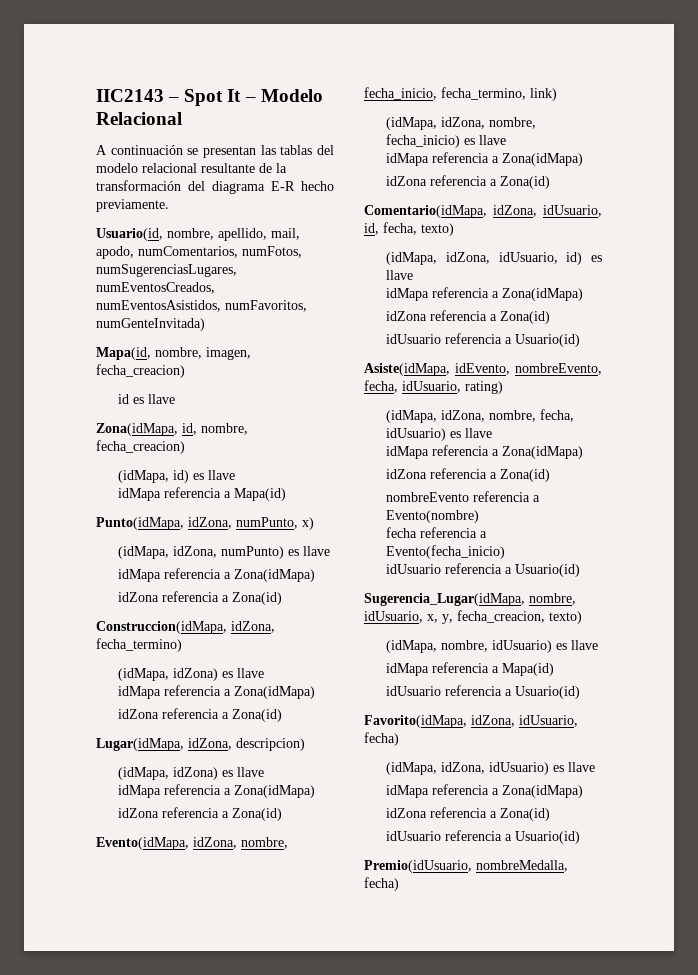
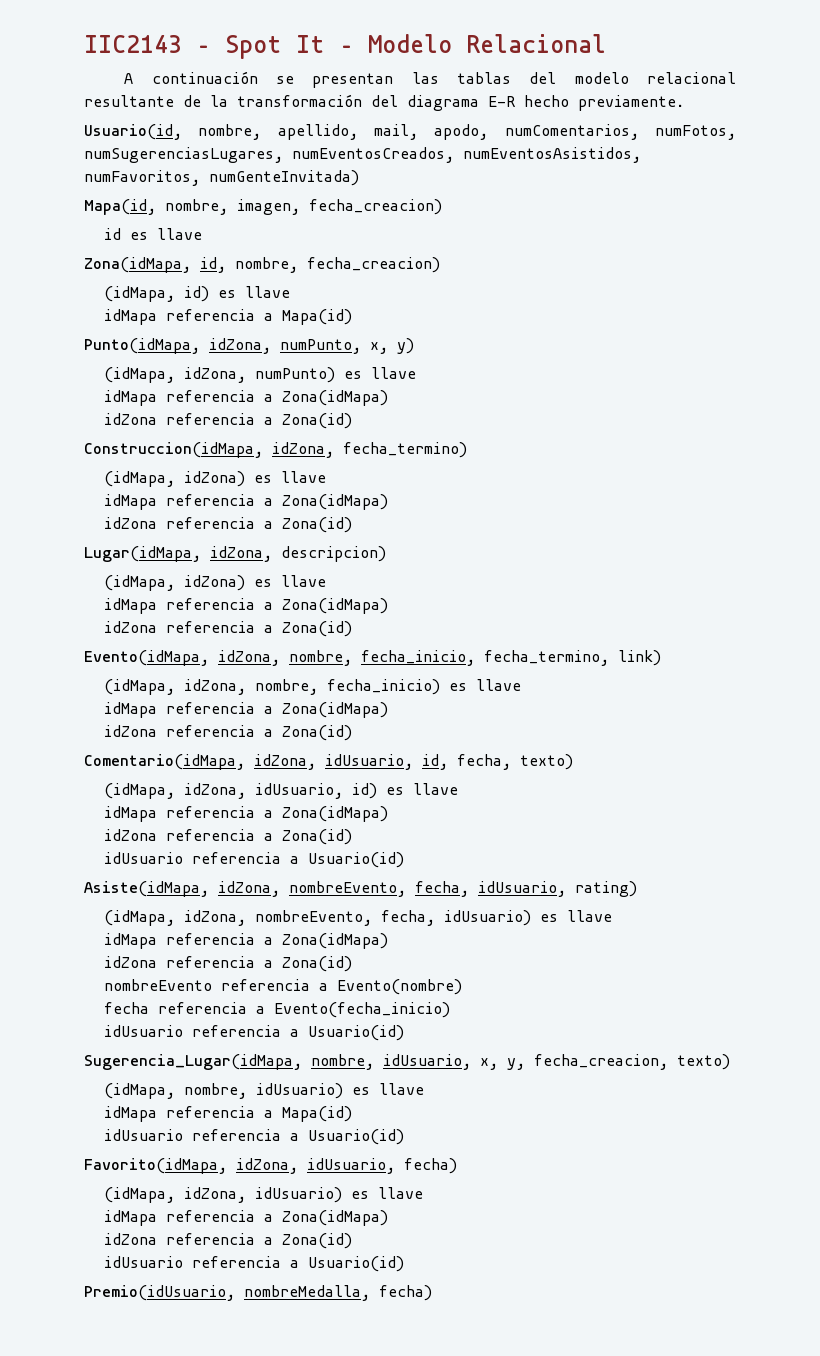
- Punto(idMapa, idZona, numPunto, x)
+ Punto(idMapa, idZona, numPunto, x, y)
- Asiste(idMapa, idEvento, nombreEvento, fecha, idUsuario, rating)
+ Asiste(idMapa, idZona, nombreEvento, fecha, idUsuario, rating)
- (idMapa, idZona, nombre, fecha, idUsuario) es llave
+ (idMapa, idZona, nombreEvento, fecha, idUsuario) es llave

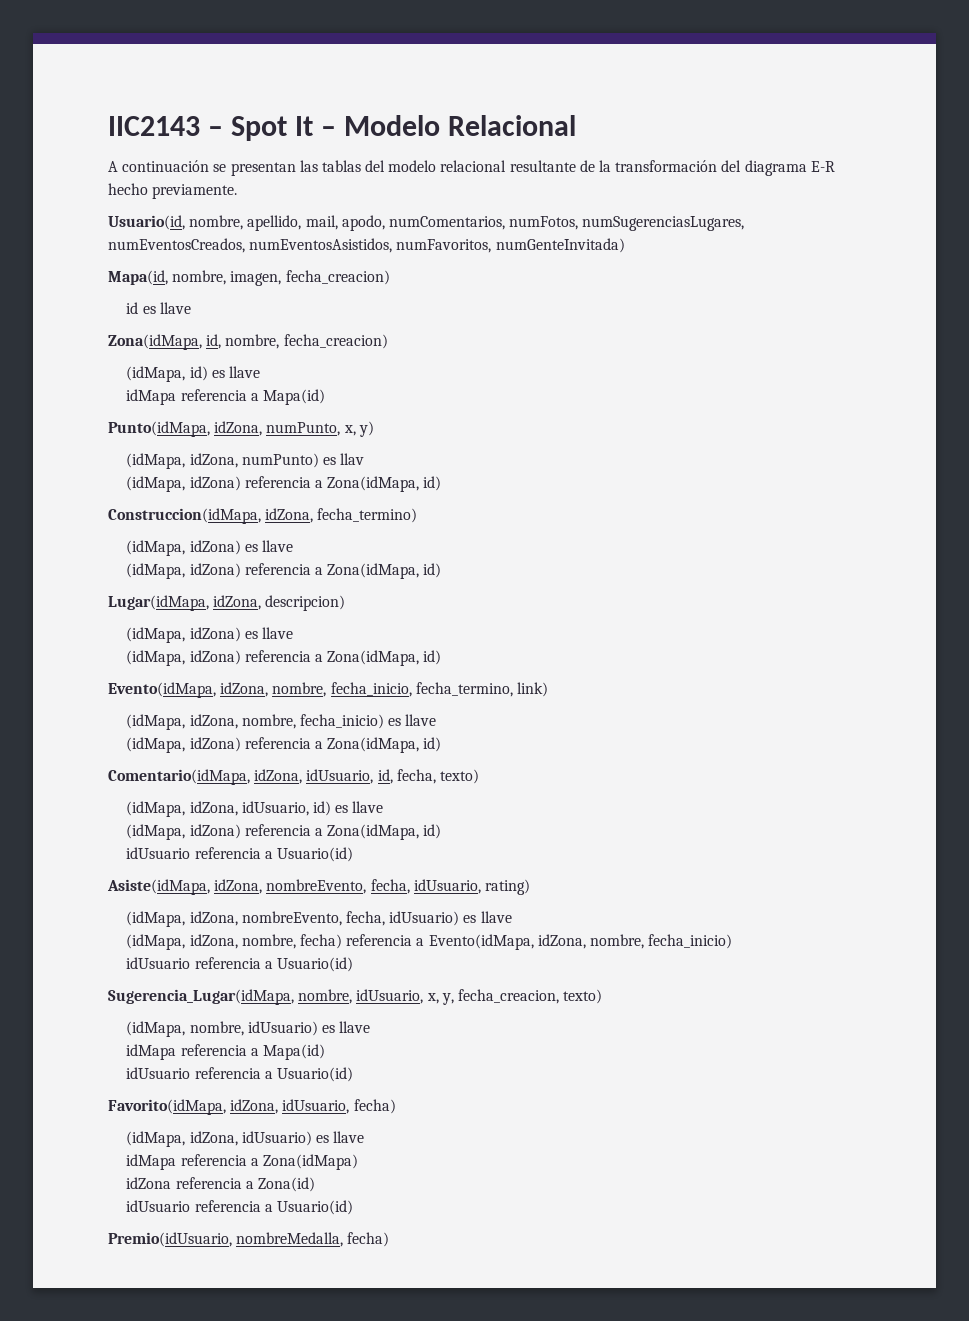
- (idMapa, idZona, numPunto) es llave
- idMapa referencia a Zona(idMapa)
- idZona referencia a Zona(id)
+ (idMapa, idZona, numPunto) es llav
+ (idMapa, idZona) referencia a Zona(idMapa, id)
  Construccion(idMapa, idZona, fecha_termino)
  (idMapa, idZona) es llave
- idMapa referencia a Zona(idMapa)
- idZona referencia a Zona(id)
+ (idMapa, idZona) referencia a Zona(idMapa, id)
  Lugar(idMapa, idZona, descripcion)
  (idMapa, idZona) es llave
- idMapa referencia a Zona(idMapa)
- idZona referencia a Zona(id)
+ (idMapa, idZona) referencia a Zona(idMapa, id)
  (idMapa, idZona, nombre, fecha_inicio) es llave
- idMapa referencia a Zona(idMapa)
- idZona referencia a Zona(id)
+ (idMapa, idZona) referencia a Zona(idMapa, id)
  (idMapa, idZona, idUsuario, id) es llave
- idMapa referencia a Zona(idMapa)
- idZona referencia a Zona(id)
+ (idMapa, idZona) referencia a Zona(idMapa, id)
  (idMapa, idZona, nombreEvento, fecha, idUsuario) es llave
- idMapa referencia a Zona(idMapa)
- idZona referencia a Zona(id)
- nombreEvento referencia a Evento(nombre)
- fecha referencia a Evento(fecha_inicio)
+ (idMapa, idZona, nombre, fecha) referencia a Evento(idMapa, idZona, nombre, fecha_inicio)

